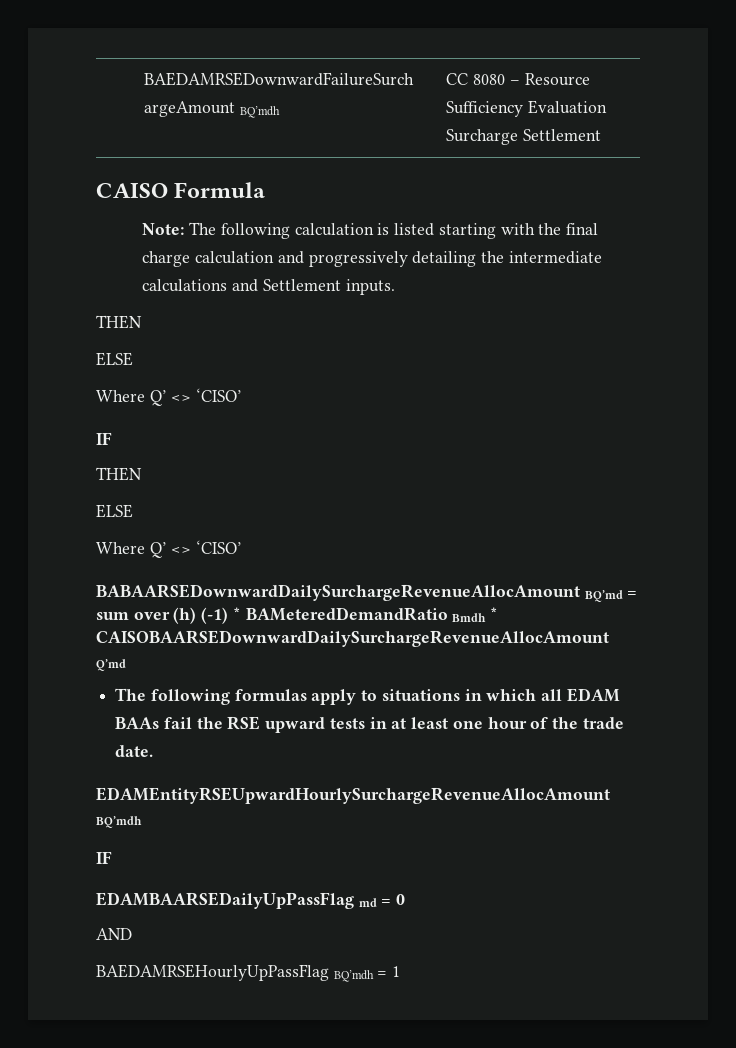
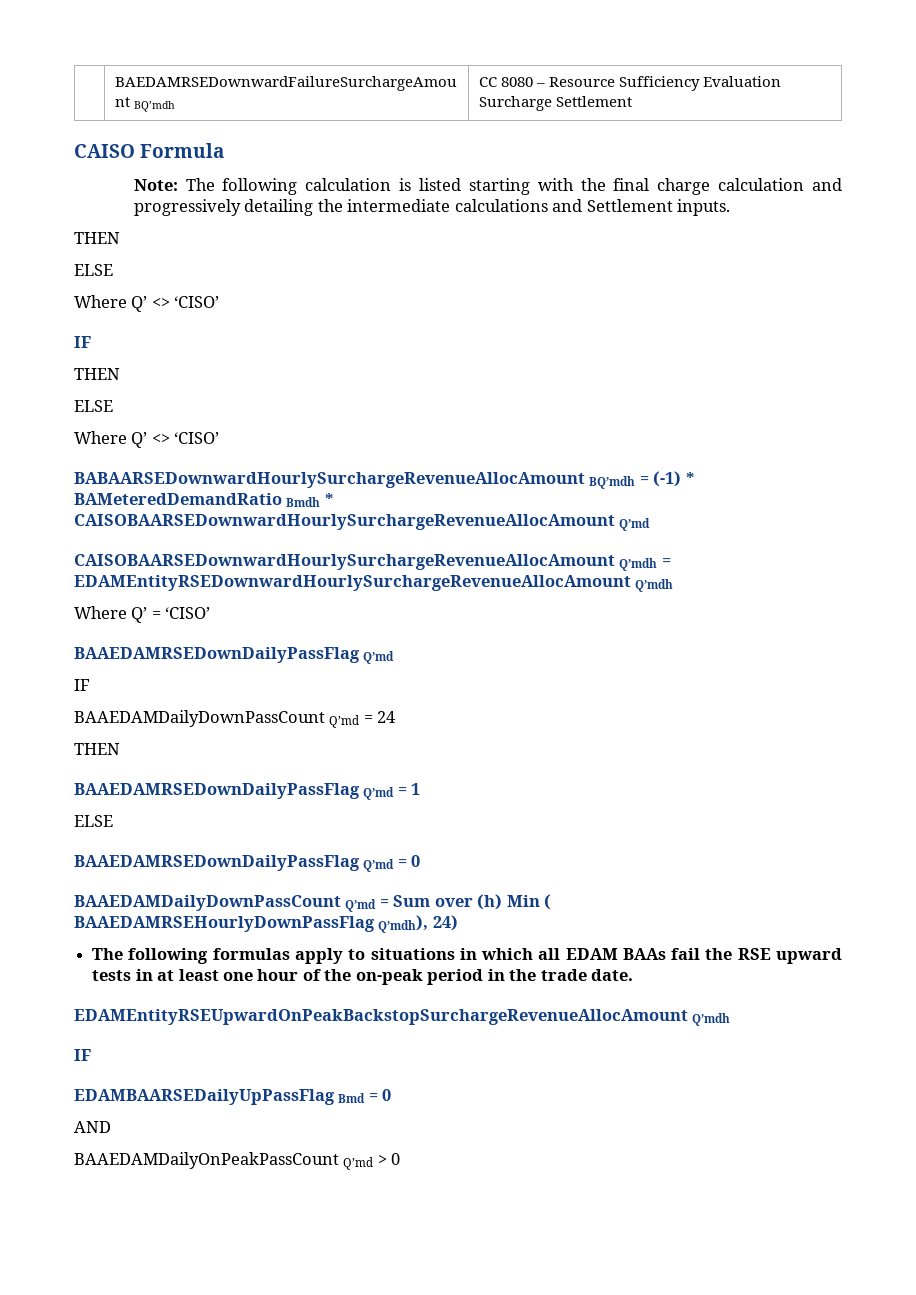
- BABAARSEDownwardDailySurchargeRevenueAllocAmount BQ’md = sum over (h) (-1) * BAMeteredDemandRatio Bmdh * CAISOBAARSEDownwardDailySurchargeRevenueAllocAmount Q’md
+ BABAARSEDownwardHourlySurchargeRevenueAllocAmount BQ’mdh = (-1) * BAMeteredDemandRatio Bmdh * CAISOBAARSEDownwardHourlySurchargeRevenueAllocAmount Q’md
+ CAISOBAARSEDownwardHourlySurchargeRevenueAllocAmount Q’mdh = EDAMEntityRSEDownwardHourlySurchargeRevenueAllocAmount Q’mdh
+ Where Q’ = ‘CISO’
+ BAAEDAMRSEDownDailyPassFlag Q’md
+ IF
+ BAAEDAMDailyDownPassCount Q’md = 24
+ THEN
+ BAAEDAMRSEDownDailyPassFlag Q’md = 1
+ ELSE
+ BAAEDAMRSEDownDailyPassFlag Q’md = 0
+ BAAEDAMDailyDownPassCount Q’md = Sum over (h) Min ( BAAEDAMRSEHourlyDownPassFlag Q’mdh), 24)
- The following formulas apply to situations in which all EDAM BAAs fail the RSE upward tests in at least one hour of the trade date.
+ The following formulas apply to situations in which all EDAM BAAs fail the RSE upward tests in at least one hour of the on-peak period in the trade date.
- EDAMEntityRSEUpwardHourlySurchargeRevenueAllocAmount BQ’mdh
+ EDAMEntityRSEUpwardOnPeakBackstopSurchargeRevenueAllocAmount Q’mdh
- EDAMBAARSEDailyUpPassFlag md = 0
+ EDAMBAARSEDailyUpPassFlag Bmd = 0
- BAEDAMRSEHourlyUpPassFlag BQ’mdh = 1
+ BAAEDAMDailyOnPeakPassCount Q’md > 0

